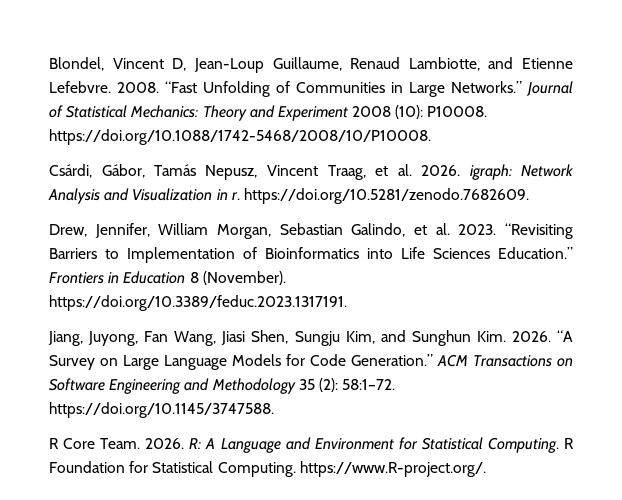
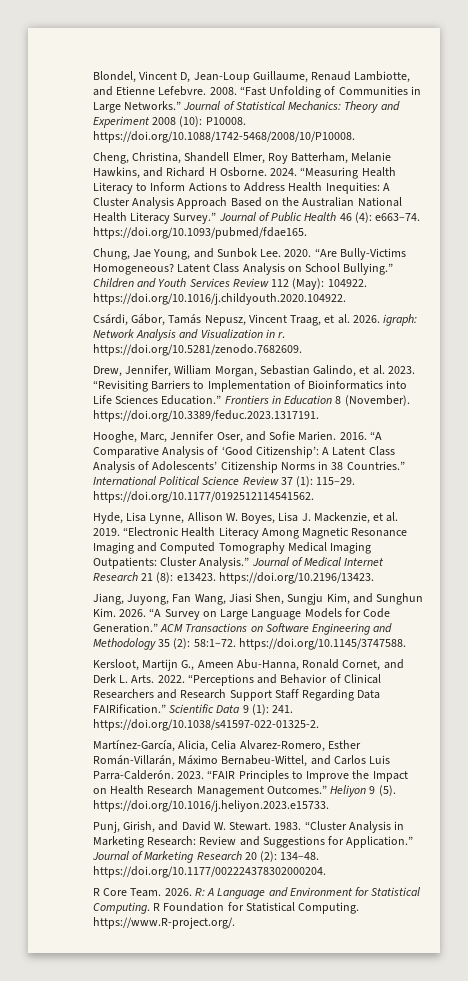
+ Cheng, Christina, Shandell Elmer, Roy Batterham, Melanie Hawkins, and Richard H Osborne. 2024. “Measuring Health Literacy to Inform Actions to Address Health Inequities: A Cluster Analysis Approach Based on the Australian National Health Literacy Survey.” Journal of Public Health 46 (4): e663–74. https://doi.org/10.1093/pubmed/fdae165.
+ Chung, Jae Young, and Sunbok Lee. 2020. “Are Bully-Victims Homogeneous? Latent Class Analysis on School Bullying.” Children and Youth Services Review 112 (May): 104922. https://doi.org/10.1016/j.childyouth.2020.104922.
+ Hooghe, Marc, Jennifer Oser, and Sofie Marien. 2016. “A Comparative Analysis of ‘Good Citizenship’: A Latent Class Analysis of Adolescents’ Citizenship Norms in 38 Countries.” International Political Science Review 37 (1): 115–29. https://doi.org/10.1177/0192512114541562.
+ Hyde, Lisa Lynne, Allison W. Boyes, Lisa J. Mackenzie, et al. 2019. “Electronic Health Literacy Among Magnetic Resonance Imaging and Computed Tomography Medical Imaging Outpatients: Cluster Analysis.” Journal of Medical Internet Research 21 (8): e13423. https://doi.org/10.2196/13423.
+ Kersloot, Martijn G., Ameen Abu-Hanna, Ronald Cornet, and Derk L. Arts. 2022. “Perceptions and Behavior of Clinical Researchers and Research Support Staff Regarding Data FAIRification.” Scientific Data 9 (1): 241. https://doi.org/10.1038/s41597-022-01325-2.
+ Martínez-García, Alicia, Celia Alvarez-Romero, Esther Román-Villarán, Máximo Bernabeu-Wittel, and Carlos Luis Parra-Calderón. 2023. “FAIR Principles to Improve the Impact on Health Research Management Outcomes.” Heliyon 9 (5). https://doi.org/10.1016/j.heliyon.2023.e15733.
+ Punj, Girish, and David W. Stewart. 1983. “Cluster Analysis in Marketing Research: Review and Suggestions for Application.” Journal of Marketing Research 20 (2): 134–48. https://doi.org/10.1177/002224378302000204.

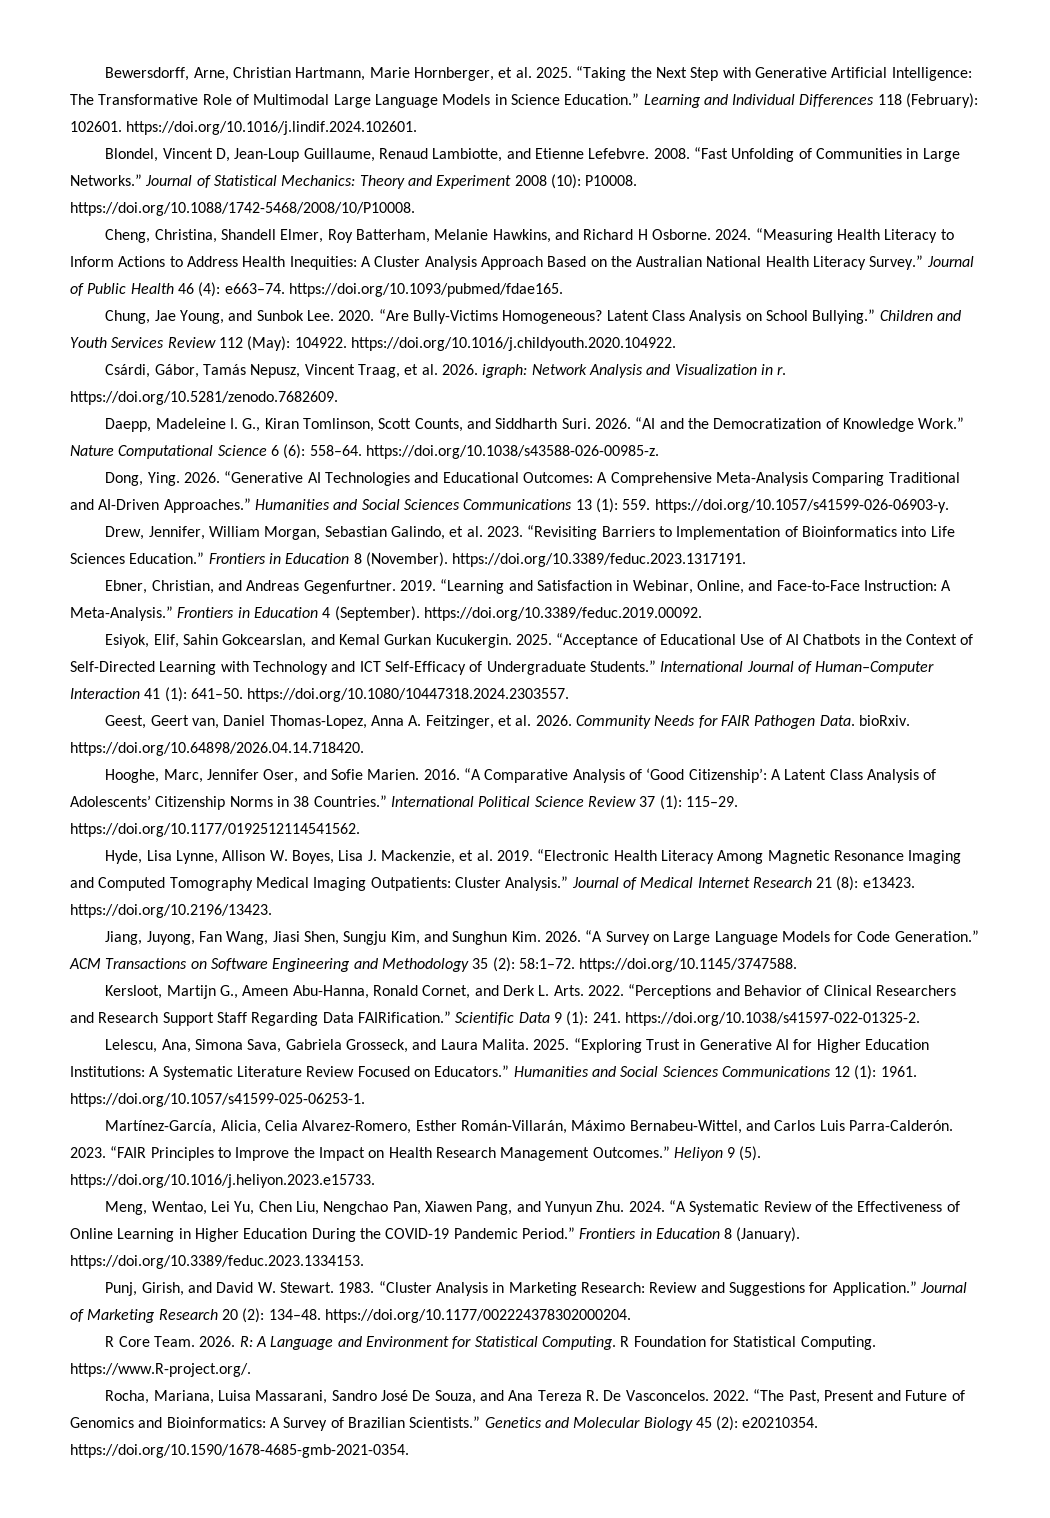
+ Bewersdorff, Arne, Christian Hartmann, Marie Hornberger, et al. 2025. “Taking the Next Step with Generative Artificial Intelligence: The Transformative Role of Multimodal Large Language Models in Science Education.” Learning and Individual Differences 118 (February): 102601. https://doi.org/10.1016/j.lindif.2024.102601.
+ Daepp, Madeleine I. G., Kiran Tomlinson, Scott Counts, and Siddharth Suri. 2026. “AI and the Democratization of Knowledge Work.” Nature Computational Science 6 (6): 558–64. https://doi.org/10.1038/s43588-026-00985-z.
+ Dong, Ying. 2026. “Generative AI Technologies and Educational Outcomes: A Comprehensive Meta-Analysis Comparing Traditional and AI-Driven Approaches.” Humanities and Social Sciences Communications 13 (1): 559. https://doi.org/10.1057/s41599-026-06903-y.
+ Ebner, Christian, and Andreas Gegenfurtner. 2019. “Learning and Satisfaction in Webinar, Online, and Face-to-Face Instruction: A Meta-Analysis.” Frontiers in Education 4 (September). https://doi.org/10.3389/feduc.2019.00092.
+ Esiyok, Elif, Sahin Gokcearslan, and Kemal Gurkan Kucukergin. 2025. “Acceptance of Educational Use of AI Chatbots in the Context of Self-Directed Learning with Technology and ICT Self-Efficacy of Undergraduate Students.” International Journal of Human–Computer Interaction 41 (1): 641–50. https://doi.org/10.1080/10447318.2024.2303557.
+ Geest, Geert van, Daniel Thomas-Lopez, Anna A. Feitzinger, et al. 2026. Community Needs for FAIR Pathogen Data. bioRxiv. https://doi.org/10.64898/2026.04.14.718420.
+ Lelescu, Ana, Simona Sava, Gabriela Grosseck, and Laura Malita. 2025. “Exploring Trust in Generative AI for Higher Education Institutions: A Systematic Literature Review Focused on Educators.” Humanities and Social Sciences Communications 12 (1): 1961. https://doi.org/10.1057/s41599-025-06253-1.
+ Meng, Wentao, Lei Yu, Chen Liu, Nengchao Pan, Xiawen Pang, and Yunyun Zhu. 2024. “A Systematic Review of the Effectiveness of Online Learning in Higher Education During the COVID-19 Pandemic Period.” Frontiers in Education 8 (January). https://doi.org/10.3389/feduc.2023.1334153.
+ Rocha, Mariana, Luisa Massarani, Sandro José De Souza, and Ana Tereza R. De Vasconcelos. 2022. “The Past, Present and Future of Genomics and Bioinformatics: A Survey of Brazilian Scientists.” Genetics and Molecular Biology 45 (2): e20210354. https://doi.org/10.1590/1678-4685-gmb-2021-0354.

